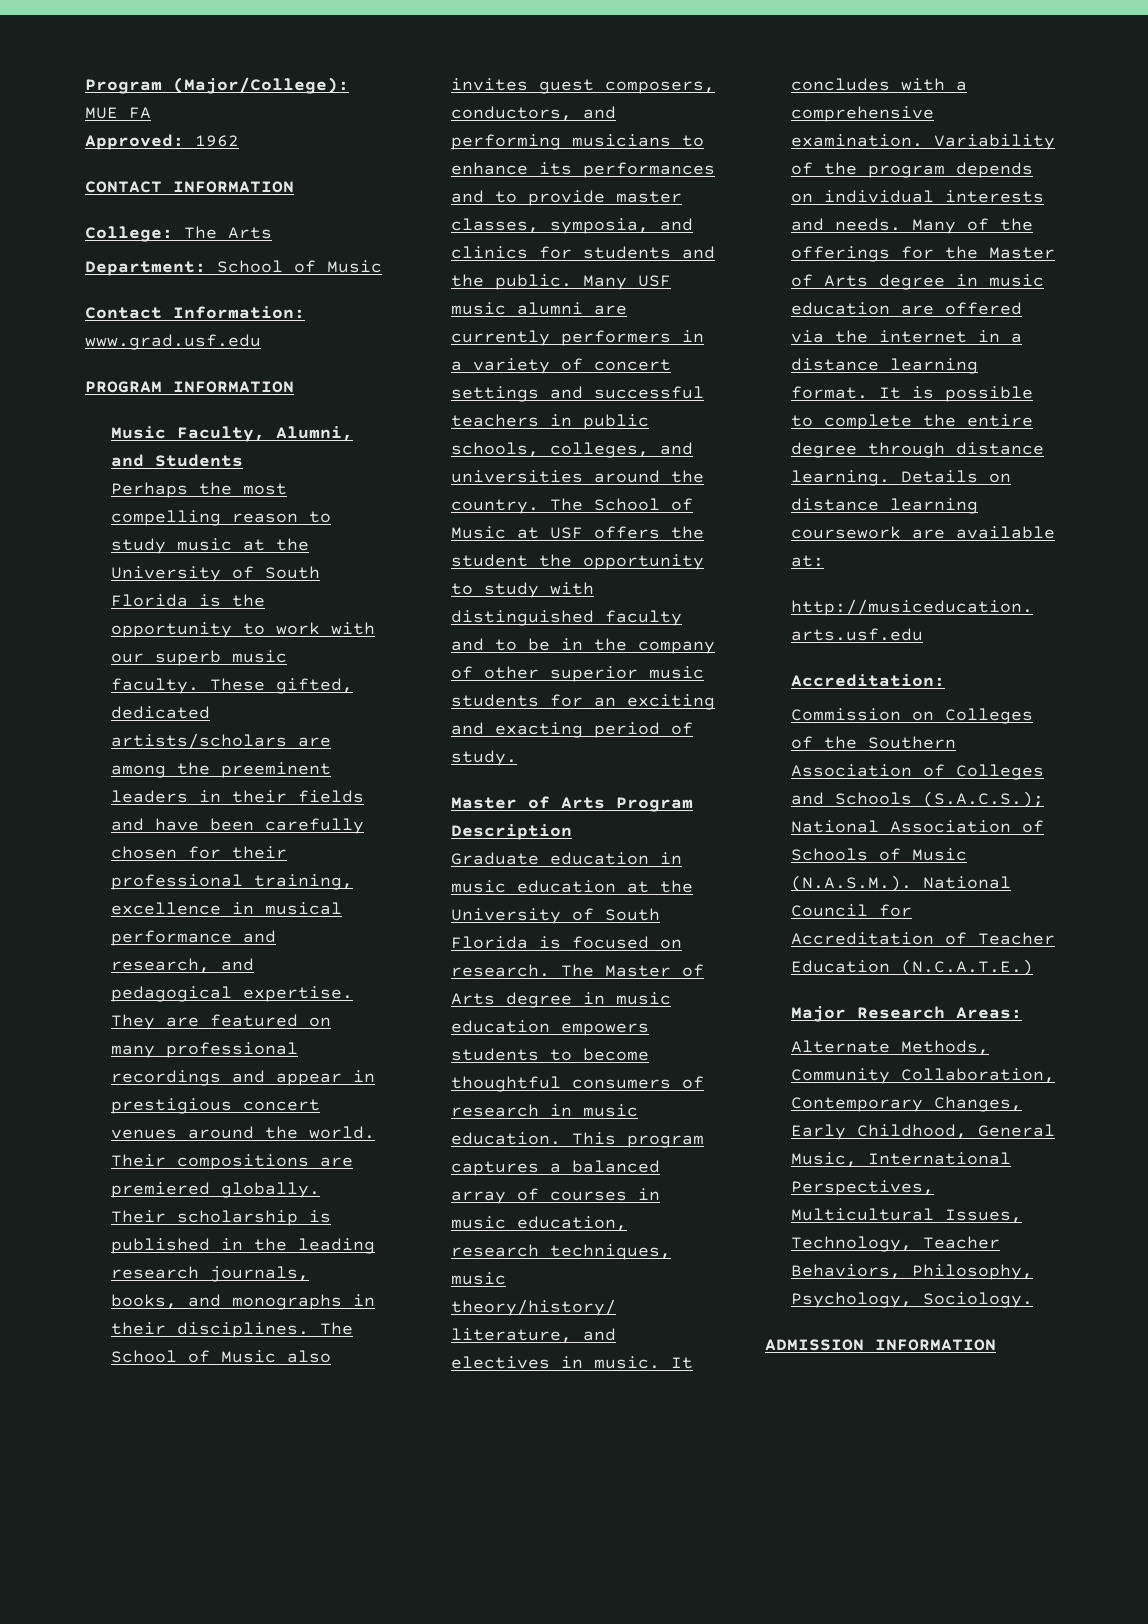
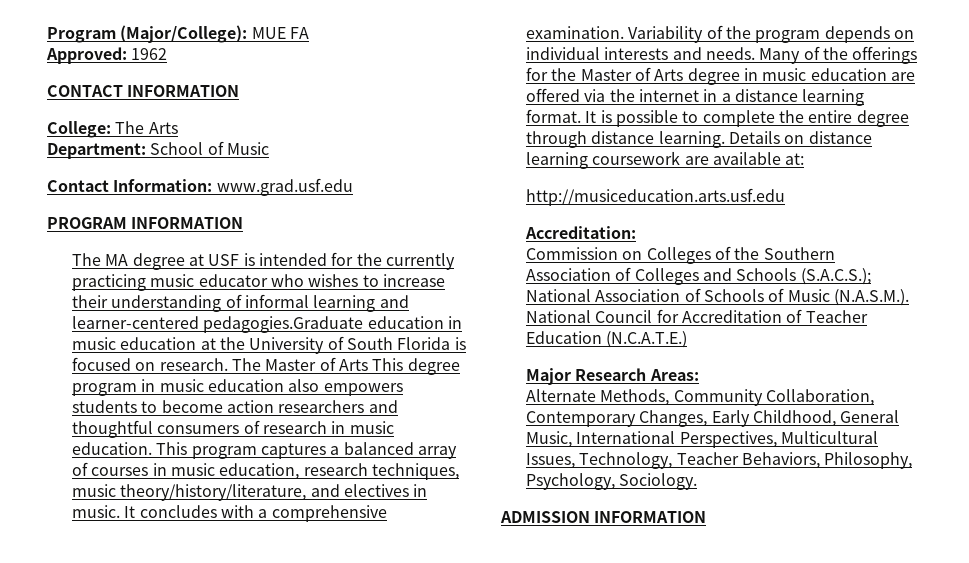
- Music Faculty, Alumni, and Students
- Perhaps the most compelling reason to study music at the University of South Florida is the opportunity to work with our superb music faculty. These gifted, dedicated artists/scholars are among the preeminent leaders in their fields and have been carefully chosen for their professional training, excellence in musical performance and research, and pedagogical expertise. They are featured on many professional recordings and appear in prestigious concert venues around the world. Their compositions are premiered globally. Their scholarship is published in the leading research journals, books, and monographs in their disciplines. The School of Music also invites guest composers, conductors, and performing musicians to enhance its performances and to provide master classes, symposia, and clinics for students and the public. Many USF music alumni are currently performers in a variety of concert settings and successful teachers in public schools, colleges, and universities around the country. The School of Music at USF offers the student the opportunity to study with distinguished faculty and to be in the company of other superior music students for an exciting and exacting period of study.
- Master of Arts Program Description
- Graduate education in music education at the University of South Florida is focused on research.
+ The MA degree at USF is intended for the currently practicing music educator who wishes to increase their understanding of informal learning and learner-centered pedagogies.Graduate education in music education at the University of South Florida is focused on research.
- The Master of Arts degree in music education empowers students to become thoughtful consumers of research in music education.
+ The Master of Arts This degree program in music education also empowers students to become action researchers and thoughtful consumers of research in music education.

